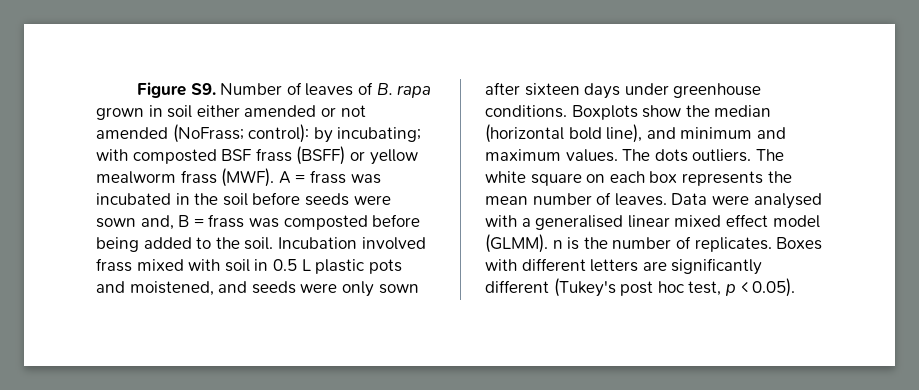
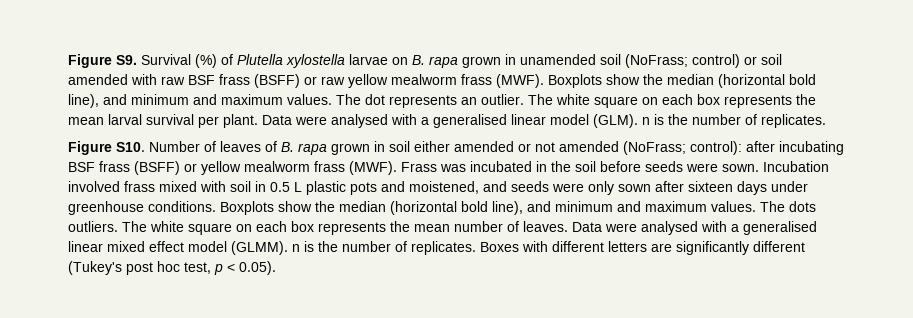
- Figure S9. Number of leaves of B. rapa grown in soil either amended or not amended (NoFrass; control): by incubating; with composted BSF frass (BSFF) or yellow mealworm frass (MWF).
+ Figure S9. Survival (%) of Plutella xylostella larvae on B. rapa grown in unamended soil (NoFrass; control) or soil amended with raw BSF frass (BSFF) or raw yellow mealworm frass (MWF). Boxplots show the median (horizontal bold line), and minimum and maximum values. The dot represents an outlier. The white square on each box represents the mean larval survival per plant. Data were analysed with a generalised linear model (GLM). n is the number of replicates.
+ Figure S10. Number of leaves of B. rapa grown in soil either amended or not amended (NoFrass; control): after incubating BSF frass (BSFF) or yellow mealworm frass (MWF).
- A = frass was incubated in the soil before seeds were sown and, B = frass was composted before being added to the soil.
+ Frass was incubated in the soil before seeds were sown.

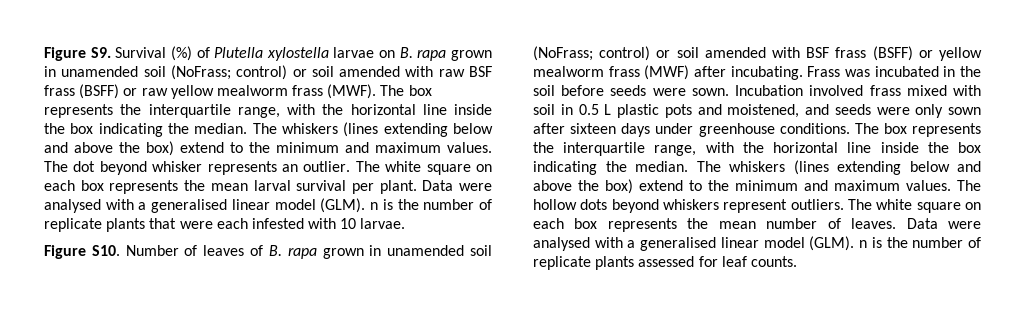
- Figure S9. Survival (%) of Plutella xylostella larvae on B. rapa grown in unamended soil (NoFrass; control) or soil amended with raw BSF frass (BSFF) or raw yellow mealworm frass (MWF). Boxplots show the median (horizontal bold line), and minimum and maximum values.
+ Figure S9. Survival (%) of Plutella xylostella larvae on B. rapa grown in unamended soil (NoFrass; control) or soil amended with raw BSF frass (BSFF) or raw yellow mealworm frass (MWF). The box represents the interquartile range, with the horizontal line inside the box indicating the median. The whiskers (lines extending below and above the box) extend to the minimum and maximum values.
- The dot represents an outlier.
+ The dot beyond whisker represents an outlier.
- Data were analysed with a generalised linear model (GLM). n is the number of replicates.
+ Data were analysed with a generalised linear model (GLM). n is the number of replicate plants that were each infested with 10 larvae.
- Figure S10. Number of leaves of B. rapa grown in soil either amended or not amended (NoFrass; control): after incubating BSF frass (BSFF) or yellow mealworm frass (MWF).
+ Figure S10. Number of leaves of B. rapa grown in unamended soil (NoFrass; control) or soil amended with BSF frass (BSFF) or yellow mealworm frass (MWF) after incubating.
- Boxplots show the median (horizontal bold line), and minimum and maximum values. The dots outliers.
+ The box represents the interquartile range, with the horizontal line inside the box indicating the median. The whiskers (lines extending below and above the box) extend to the minimum and maximum values. The hollow dots beyond whiskers represent outliers.
- Data were analysed with a generalised linear mixed effect model (GLMM). n is the number of replicates. Boxes with different letters are significantly different (Tukey's post hoc test, p < 0.05).
+ Data were analysed with a generalised linear model (GLM). n is the number of replicate plants assessed for leaf counts.

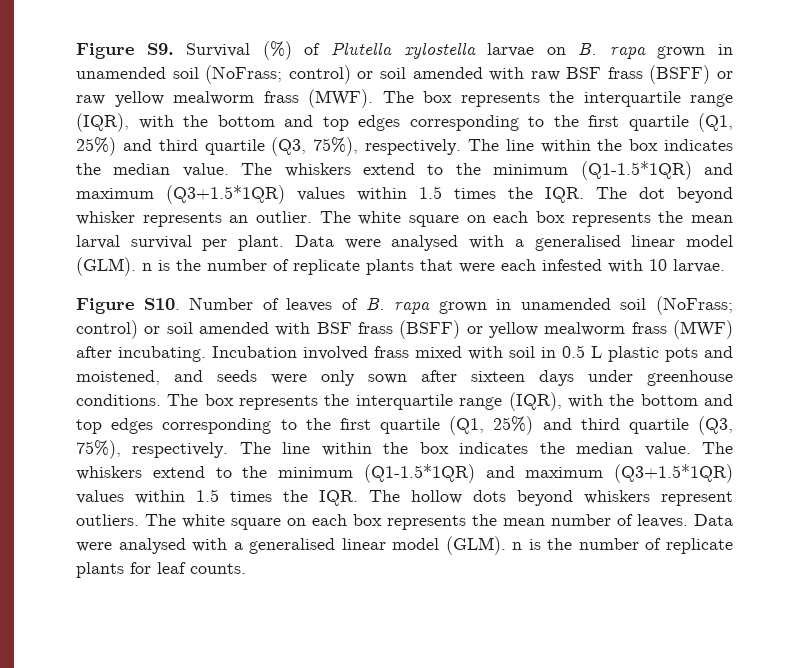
- The box represents the interquartile range, with the horizontal line inside the box indicating the median. The whiskers (lines extending below and above the box) extend to the minimum and maximum values. The dot beyond whisker represents an outlier.
+ The box represents the interquartile range (IQR), with the bottom and top edges corresponding to the first quartile (Q1, 25%) and third quartile (Q3, 75%), respectively. The line within the box indicates the median value. The whiskers extend to the minimum (Q1-1.5*1QR) and maximum (Q3+1.5*1QR) values within 1.5 times the IQR. The dot beyond whisker represents an outlier.
- Frass was incubated in the soil before seeds were sown.
- The box represents the interquartile range, with the horizontal line inside the box indicating the median. The whiskers (lines extending below and above the box) extend to the minimum and maximum values. The hollow dots beyond whiskers represent outliers.
+ The box represents the interquartile range (IQR), with the bottom and top edges corresponding to the first quartile (Q1, 25%) and third quartile (Q3, 75%), respectively. The line within the box indicates the median value. The whiskers extend to the minimum (Q1-1.5*1QR) and maximum (Q3+1.5*1QR) values within 1.5 times the IQR. The hollow dots beyond whiskers represent outliers.
- Data were analysed with a generalised linear model (GLM). n is the number of replicate plants assessed for leaf counts.
+ Data were analysed with a generalised linear model (GLM). n is the number of replicate plants for leaf counts.

